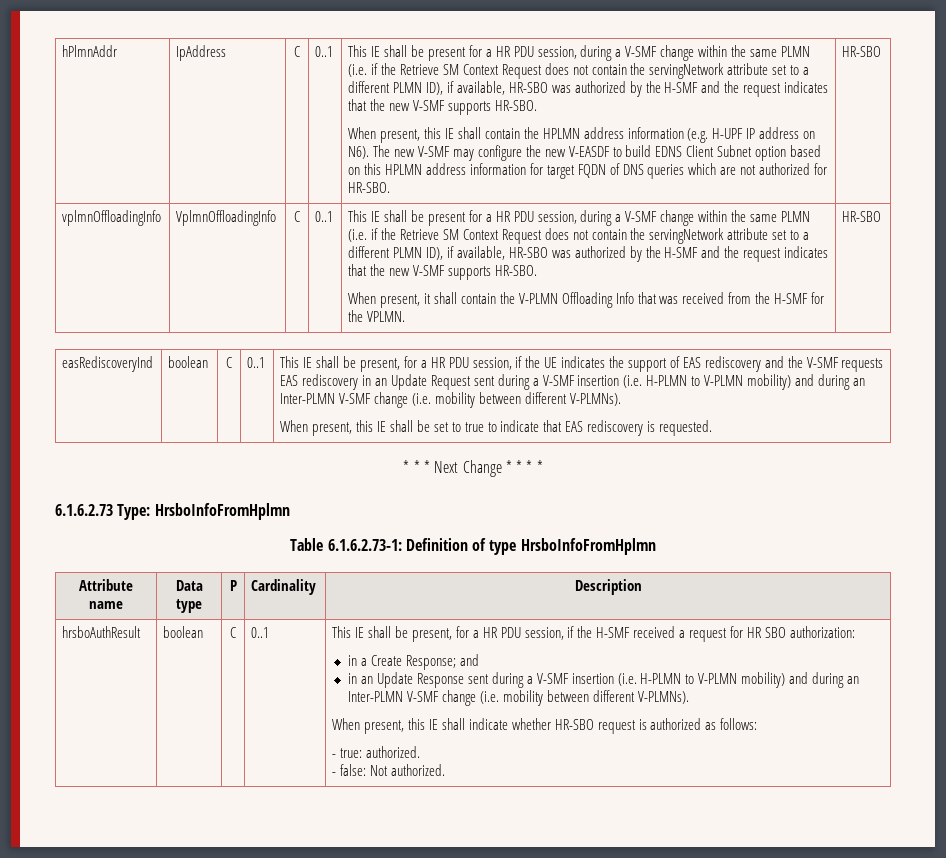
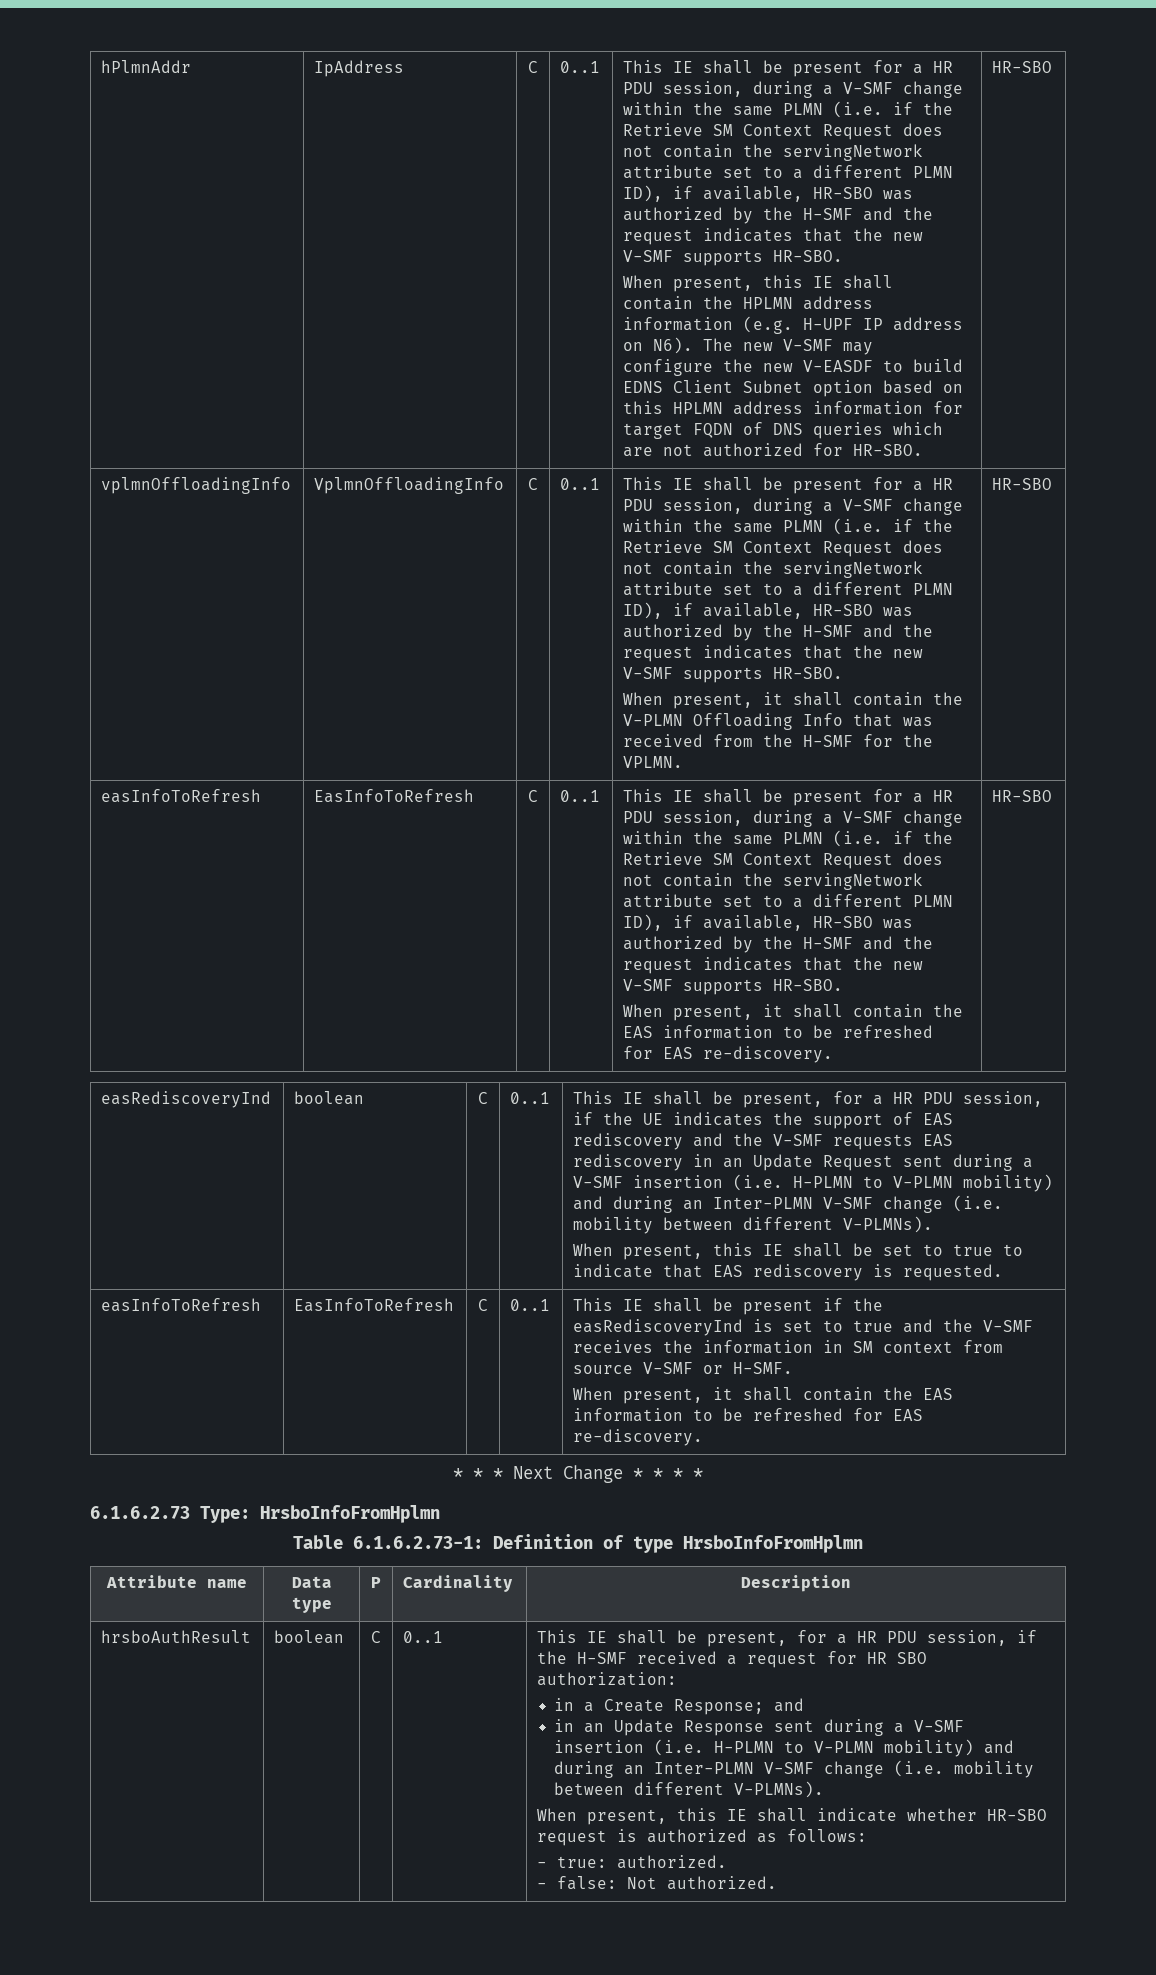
+ easInfoToRefresh | EasInfoToRefresh | C | 0..1 | This IE shall be present for a HR PDU session, during a V-SMF change within the same PLMN (i.e. if the Retrieve SM Context Request does not contain the servingNetwork attribute set to a different PLMN ID), if available, HR-SBO was authorized by the H-SMF and the request indicates that the new V-SMF supports HR-SBO.
+ When present, it shall contain the EAS information to be refreshed for EAS re-discovery. | HR-SBO
+ easInfoToRefresh | EasInfoToRefresh | C | 0..1 | This IE shall be present if the easRediscoveryInd is set to true and the V-SMF receives the information in SM context from source V-SMF or H-SMF.
+ When present, it shall contain the EAS information to be refreshed for EAS re-discovery.

